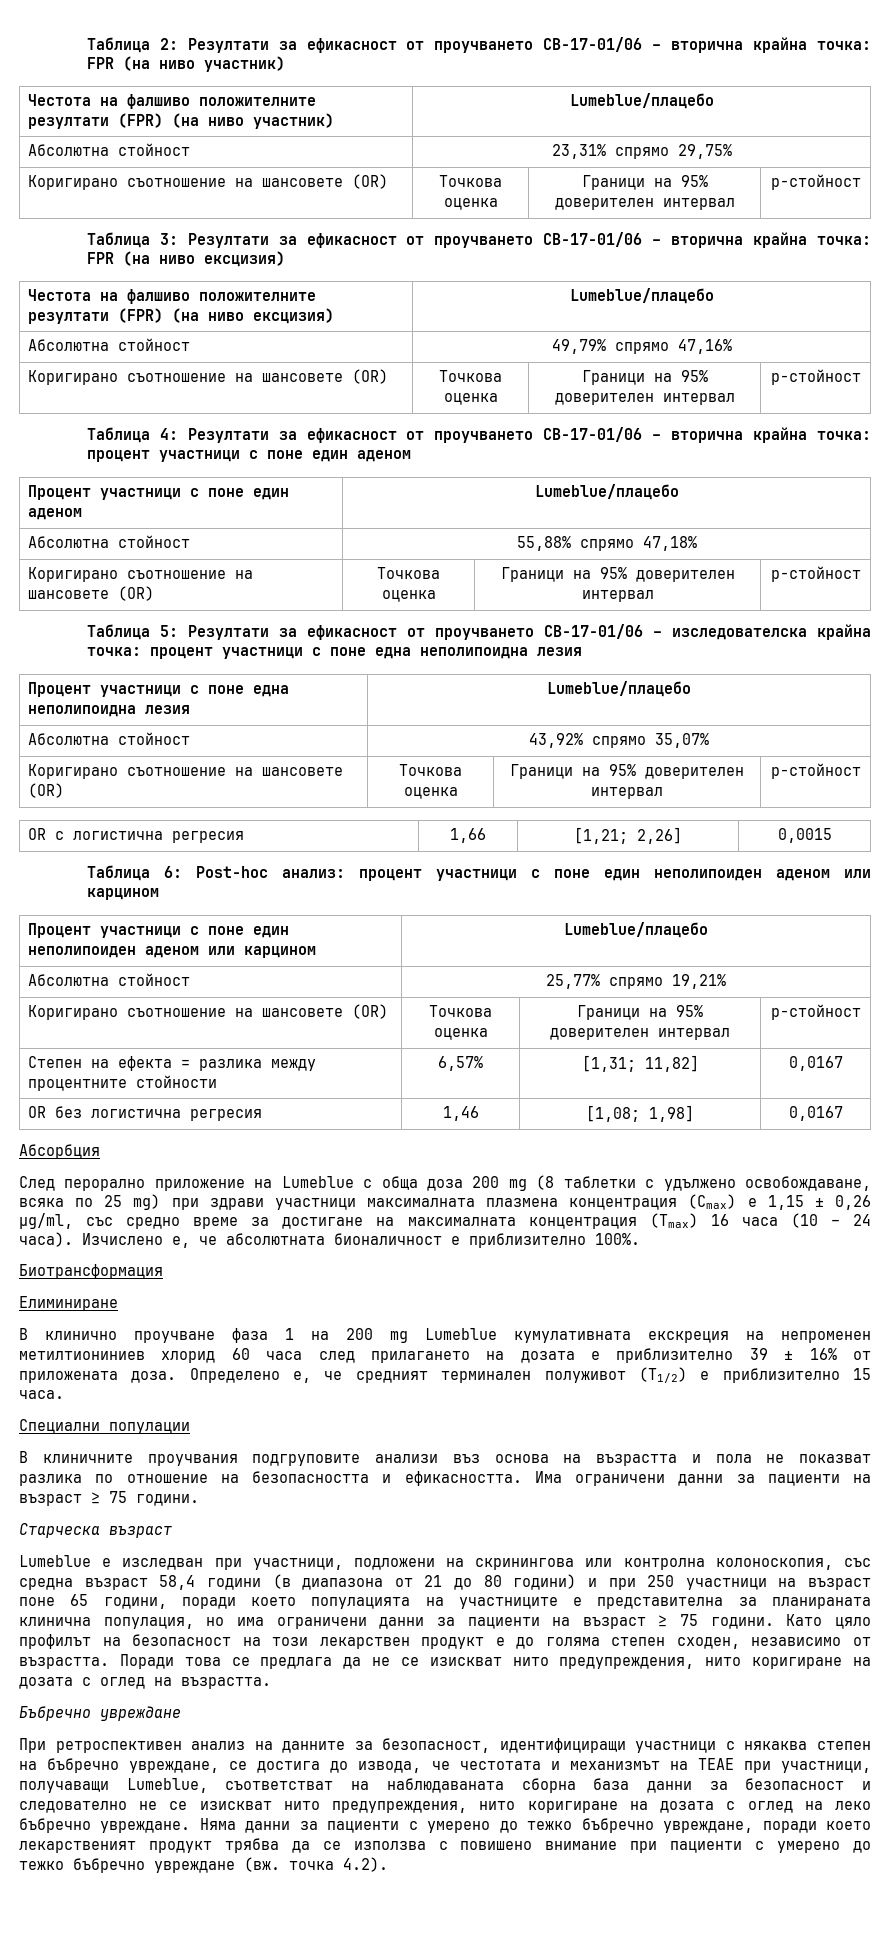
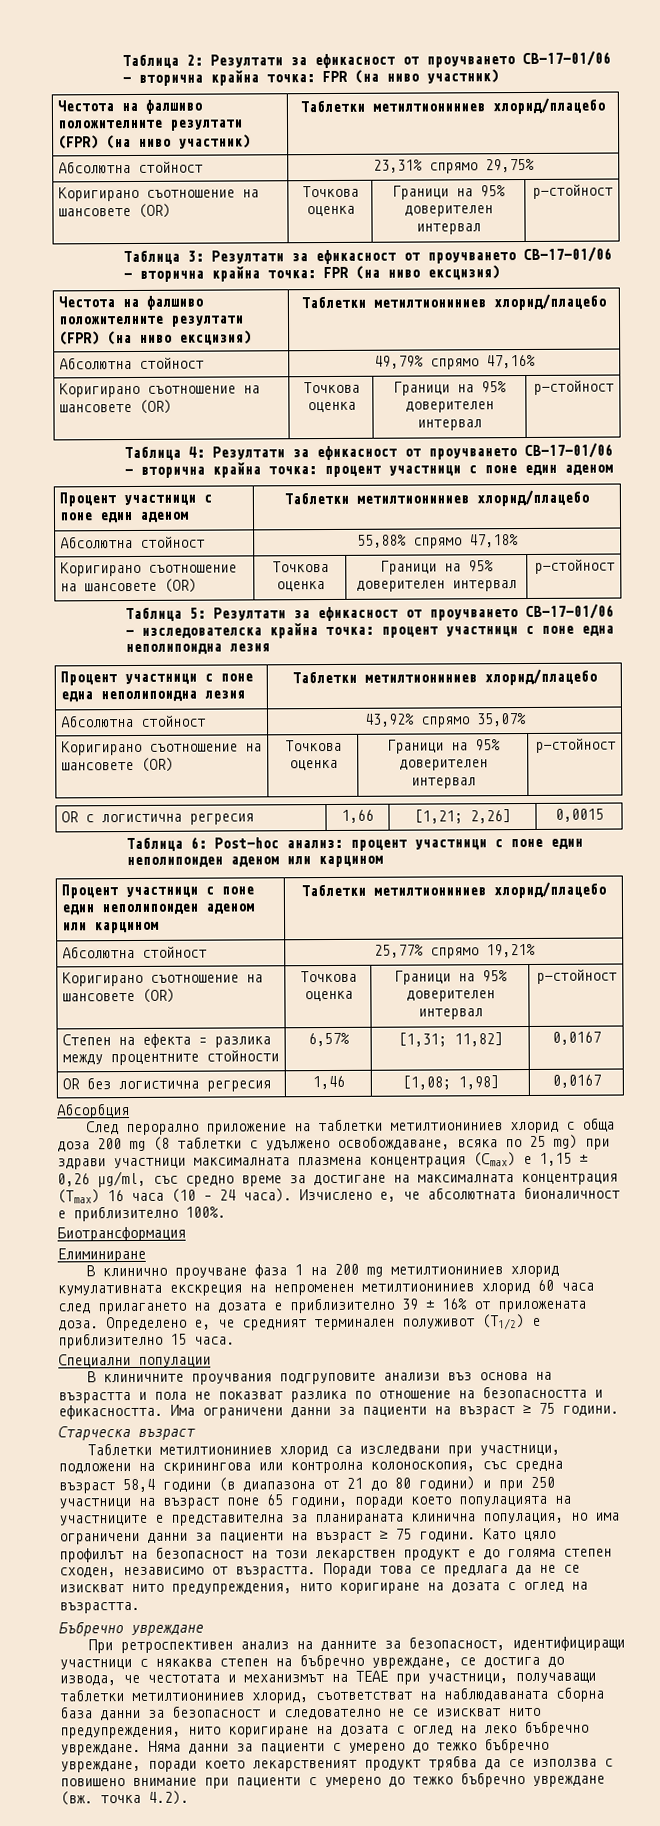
- Честота на фалшиво положителните резултати (FPR) (на ниво участник) | Lumeblue/плацебо
+ Честота на фалшиво положителните резултати (FPR) (на ниво участник) | Таблетки метилтиониниев хлорид/плацебо
- Честота на фалшиво положителните резултати (FPR) (на ниво ексцизия) | Lumeblue/плацебо
+ Честота на фалшиво положителните резултати (FPR) (на ниво ексцизия) | Таблетки метилтиониниев хлорид/плацебо
- Процент участници с поне един аденом | Lumeblue/плацебо
+ Процент участници с поне един аденом | Таблетки метилтиониниев хлорид/плацебо
- Процент участници с поне една неполипоидна лезия | Lumeblue/плацебо
+ Процент участници с поне една неполипоидна лезия | Таблетки метилтиониниев хлорид/плацебо
- Процент участници с поне един неполипоиден аденом или карцином | Lumeblue/плацебо
+ Процент участници с поне един неполипоиден аденом или карцином | Таблетки метилтиониниев хлорид/плацебо
- След перорално приложение на Lumeblue с обща доза 200 mg (8 таблетки с удължено освобождаване, всяка по 25 mg) при здрави участници максималната плазмена концентрация (Cmax) е 1,15 ± 0,26 µg/ml, със средно време за достигане на максималната концентрация (Tmax) 16 часа (10 – 24 часа).
+ След перорално приложение на таблетки метилтиониниев хлорид с обща доза 200 mg (8 таблетки с удължено освобождаване, всяка по 25 mg) при здрави участници максималната плазмена концентрация (Cmax) е 1,15 ± 0,26 µg/ml, със средно време за достигане на максималната концентрация (Tmax) 16 часа (10 – 24 часа).
- В клинично проучване фаза 1 на 200 mg Lumeblue кумулативната екскреция на непроменен метилтиониниев хлорид 60 часа след прилагането на дозата е приблизително 39 ± 16% от приложената доза.
+ В клинично проучване фаза 1 на 200 mg метилтиониниев хлорид кумулативната екскреция на непроменен метилтиониниев хлорид 60 часа след прилагането на дозата е приблизително 39 ± 16% от приложената доза.
- Lumeblue е изследван при участници, подложени на скринингова или контролна колоноскопия, със средна възраст 58,4 години (в диапазона от 21 до 80 години) и при 250 участници на възраст поне 65 години, поради което популацията на участниците е представителна за планираната клинична популация, но има ограничени данни за пациенти на възраст ≥ 75 години.
+ Таблетки метилтиониниев хлорид са изследвани при участници, подложени на скринингова или контролна колоноскопия, със средна възраст 58,4 години (в диапазона от 21 до 80 години) и при 250 участници на възраст поне 65 години, поради което популацията на участниците е представителна за планираната клинична популация, но има ограничени данни за пациенти на възраст ≥ 75 години.
- При ретроспективен анализ на данните за безопасност, идентифициращи участници с някаква степен на бъбречно увреждане, се достига до извода, че честотата и механизмът на TEAE при участници, получаващи Lumeblue, съответстват на наблюдаваната сборна база данни за безопасност и следователно не се изискват нито предупреждения, нито коригиране на дозата с оглед на леко бъбречно увреждане.
+ При ретроспективен анализ на данните за безопасност, идентифициращи участници с някаква степен на бъбречно увреждане, се достига до извода, че честотата и механизмът на TEAE при участници, получаващи таблетки метилтиониниев хлорид, съответстват на наблюдаваната сборна база данни за безопасност и следователно не се изискват нито предупреждения, нито коригиране на дозата с оглед на леко бъбречно увреждане.

